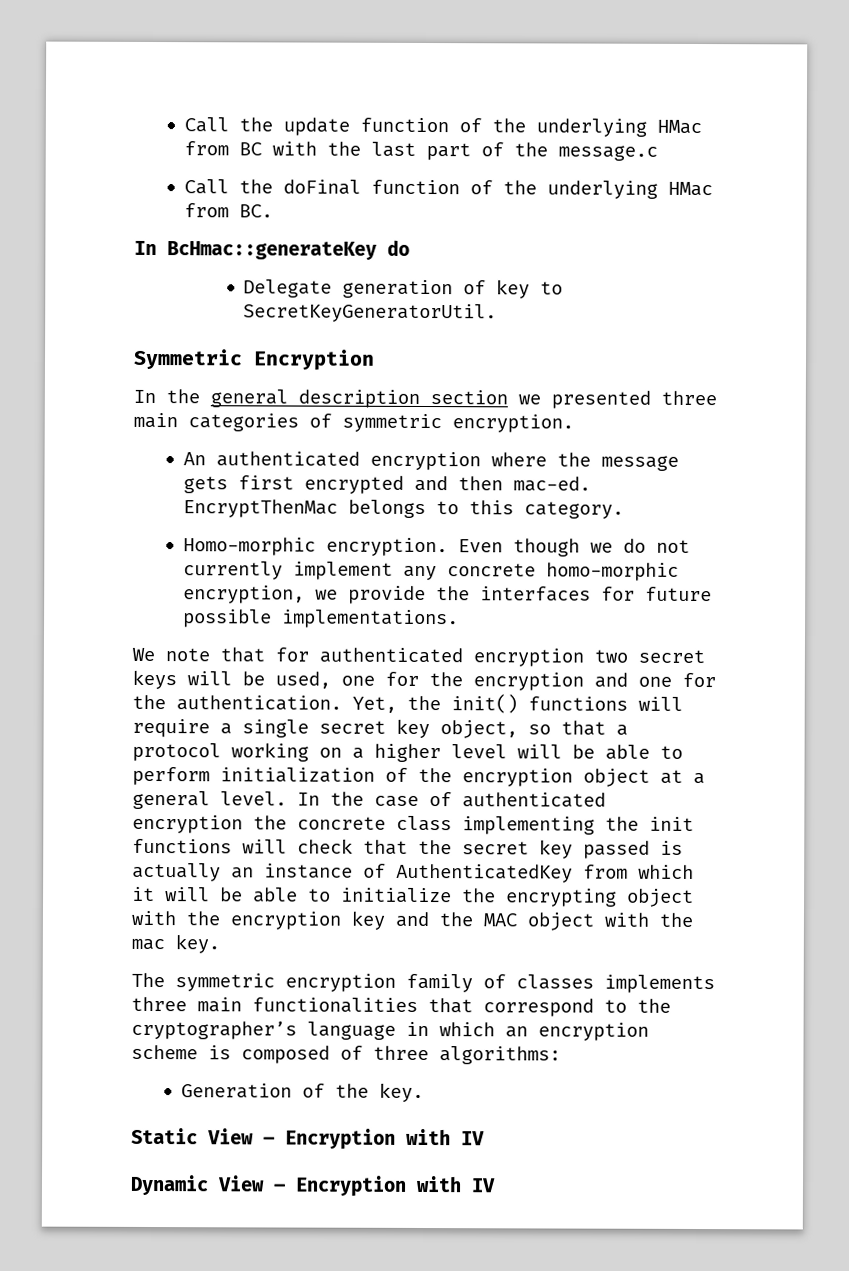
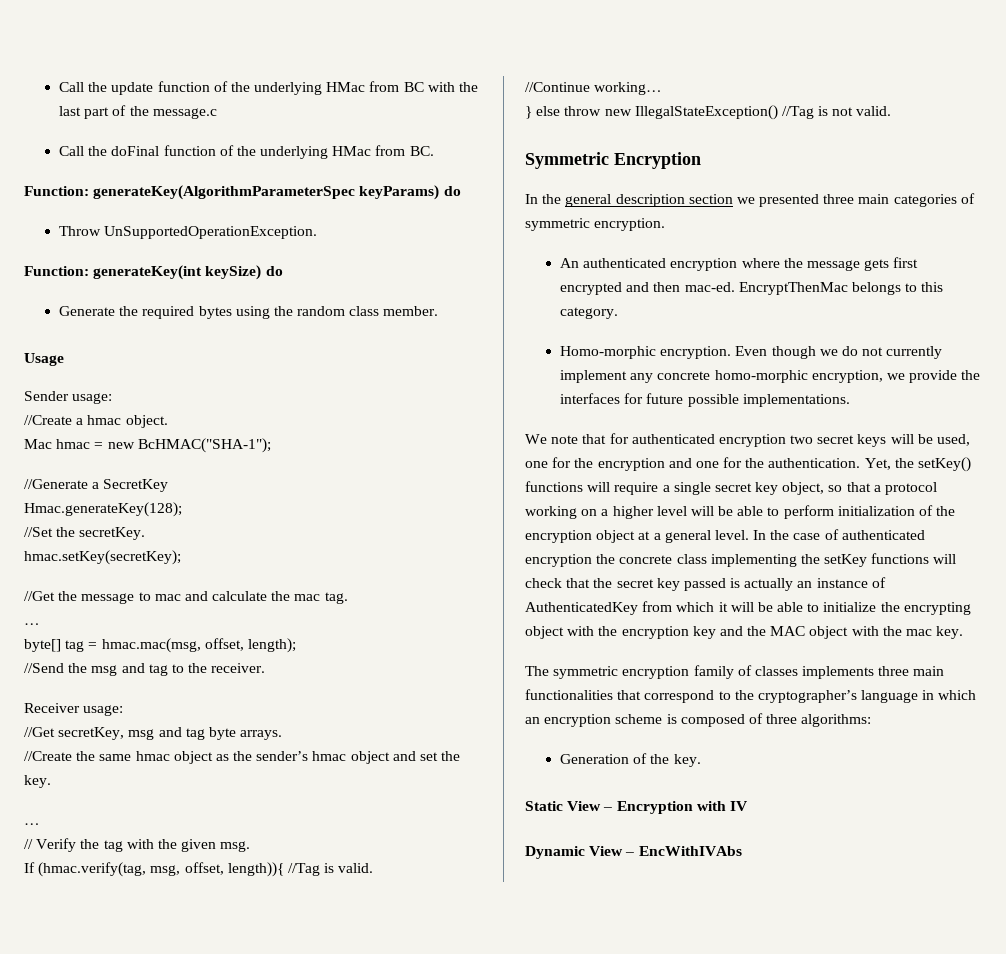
- In BcHmac::generateKey do
- Delegate generation of key to SecretKeyGeneratorUtil.
+ Function: generateKey(AlgorithmParameterSpec keyParams) do
+ Throw UnSupportedOperationException.
+ Function: generateKey(int keySize) do
+ Generate the required bytes using the random class member.
+ Usage
+ Sender usage:
+ //Create a hmac object.
+ Mac hmac = new BcHMAC("SHA-1");
+ //Generate a SecretKey
+ Hmac.generateKey(128);
+ //Set the secretKey.
+ hmac.setKey(secretKey);
+ //Get the message to mac and calculate the mac tag.
+ …
+ byte[] tag = hmac.mac(msg, offset, length);
+ //Send the msg and tag to the receiver.
+ Receiver usage:
+ //Get secretKey, msg and tag byte arrays.
+ //Create the same hmac object as the sender’s hmac object and set the key.
+ …
+ // Verify the tag with the given msg.
+ If (hmac.verify(tag, msg, offset, length)){ //Tag is valid.
+ //Continue working…
+ } else throw new IllegalStateException() //Tag is not valid.
- Yet, the init() functions will require a single secret key object, so that a protocol working on a higher level will be able to perform initialization of the encryption object at a general level.
+ Yet, the setKey() functions will require a single secret key object, so that a protocol working on a higher level will be able to perform initialization of the encryption object at a general level.
- In the case of authenticated encryption the concrete class implementing the init functions will check that the secret key passed is actually an instance of AuthenticatedKey from which it will be able to initialize the encrypting object with the encryption key and the MAC object with the mac key.
+ In the case of authenticated encryption the concrete class implementing the setKey functions will check that the secret key passed is actually an instance of AuthenticatedKey from which it will be able to initialize the encrypting object with the encryption key and the MAC object with the mac key.
- Dynamic View – Encryption with IV
+ Dynamic View – EncWithIVAbs

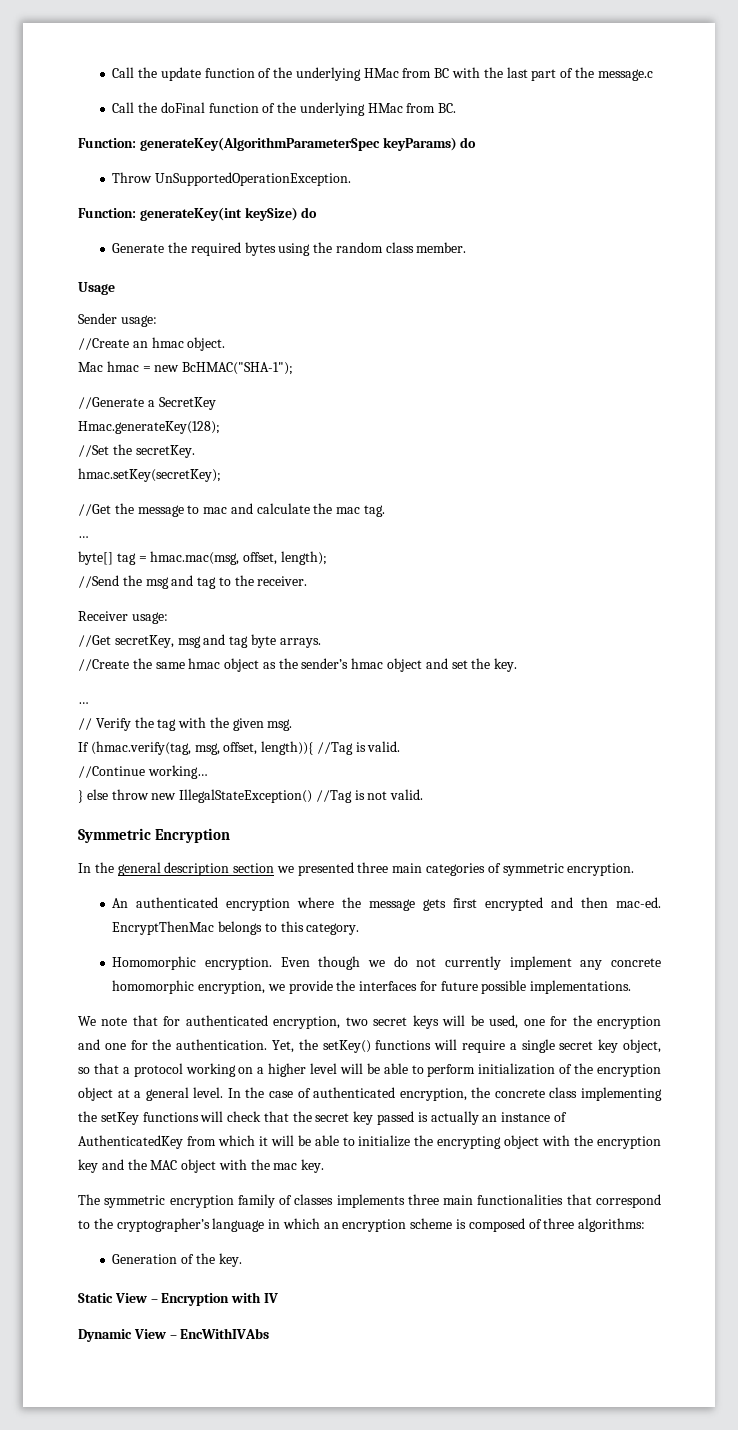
- //Create a hmac object.
+ //Create an hmac object.
- Homo-morphic encryption.
+ Homomorphic encryption.
- Even though we do not currently implement any concrete homo-morphic encryption, we provide the interfaces for future possible implementations.
+ Even though we do not currently implement any concrete homomorphic encryption, we provide the interfaces for future possible implementations.
- We note that for authenticated encryption two secret keys will be used, one for the encryption and one for the authentication.
+ We note that for authenticated encryption, two secret keys will be used, one for the encryption and one for the authentication.
- In the case of authenticated encryption the concrete class implementing the setKey functions will check that the secret key passed is actually an instance of AuthenticatedKey from which it will be able to initialize the encrypting object with the encryption key and the MAC object with the mac key.
+ In the case of authenticated encryption, the concrete class implementing the setKey functions will check that the secret key passed is actually an instance of AuthenticatedKey from which it will be able to initialize the encrypting object with the encryption key and the MAC object with the mac key.

